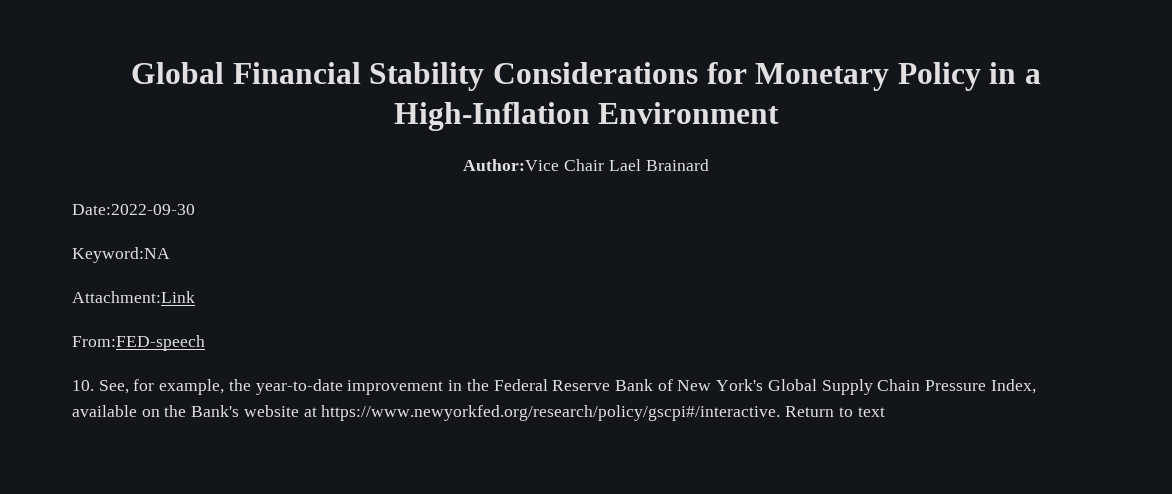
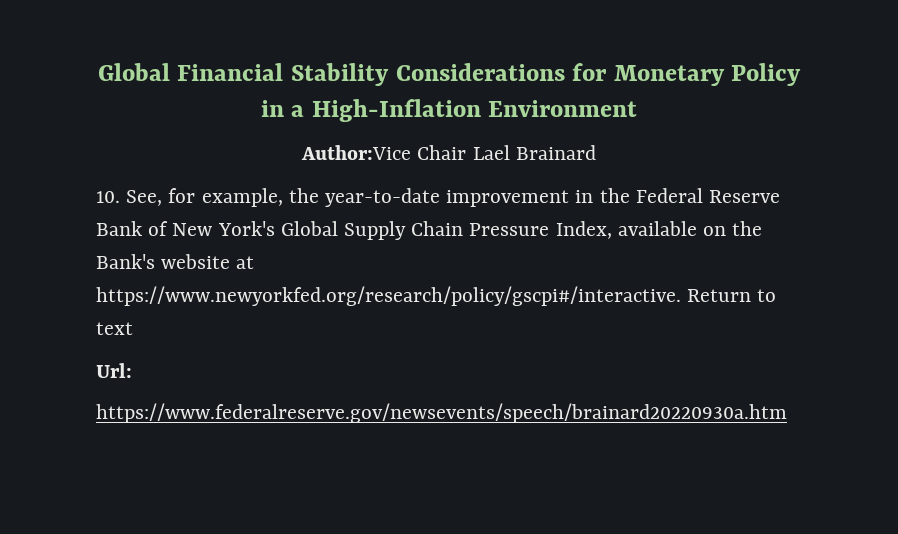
- Date:2022-09-30
- Keyword:NA
- Attachment:Link
- From:FED-speech
+ Url:
+ https://www.federalreserve.gov/newsevents/speech/brainard20220930a.htm

